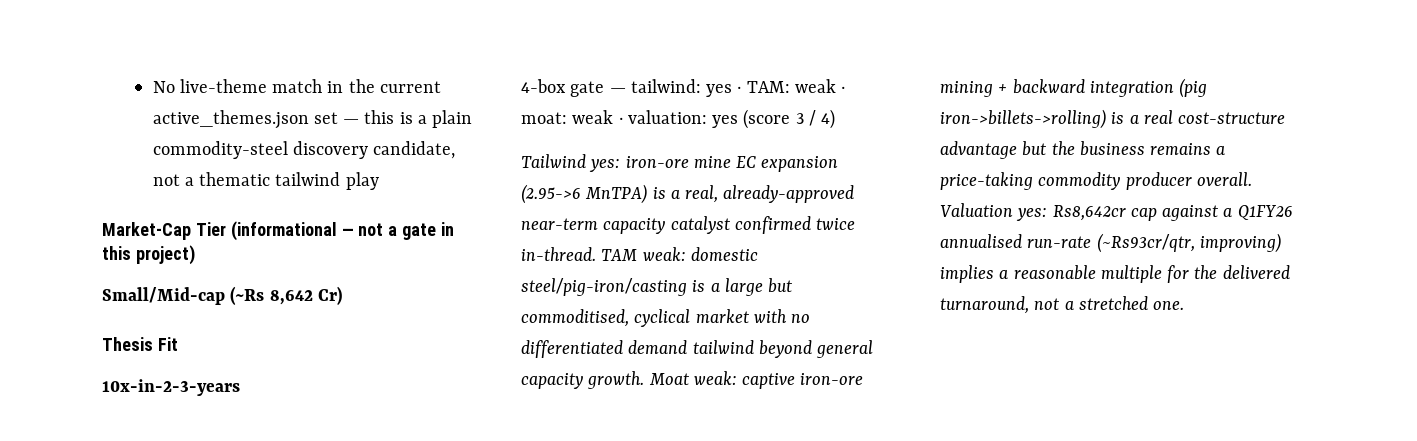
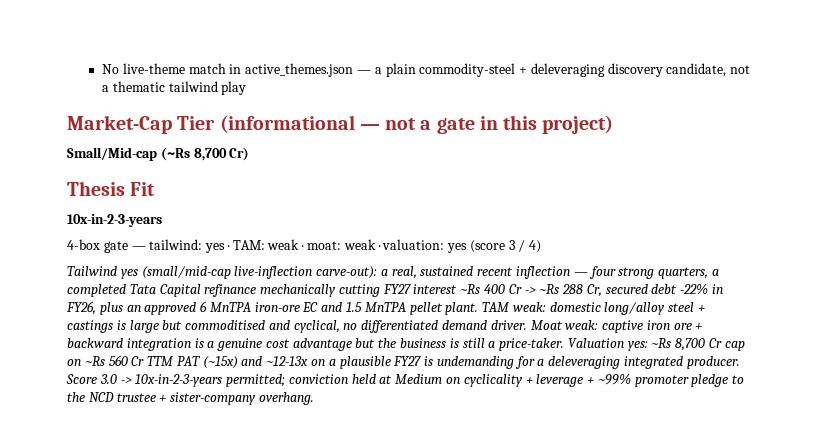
- No live-theme match in the current active_themes.json set — this is a plain commodity-steel discovery candidate, not a thematic tailwind play
+ No live-theme match in active_themes.json — a plain commodity-steel + deleveraging discovery candidate, not a thematic tailwind play
- Small/Mid-cap (~Rs 8,642 Cr)
+ Small/Mid-cap (~Rs 8,700 Cr)
- Tailwind yes: iron-ore mine EC expansion (2.95->6 MnTPA) is a real, already-approved near-term capacity catalyst confirmed twice in-thread. TAM weak: domestic steel/pig-iron/casting is a large but commoditised, cyclical market with no differentiated demand tailwind beyond general capacity growth.
+ Tailwind yes (small/mid-cap live-inflection carve-out): a real, sustained recent inflection — four strong quarters, a completed Tata Capital refinance mechanically cutting FY27 interest ~Rs 400 Cr -> ~Rs 288 Cr, secured debt -22% in FY26, plus an approved 6 MnTPA iron-ore EC and 1.5 MnTPA pellet plant. TAM weak: domestic long/alloy steel + castings is large but commoditised and cyclical, no differentiated demand driver.
- Moat weak: captive iron-ore mining + backward integration (pig iron->billets->rolling) is a real cost-structure advantage but the business remains a price-taking commodity producer overall. Valuation yes: Rs8,642cr cap against a Q1FY26 annualised run-rate (~Rs93cr/qtr, improving) implies a reasonable multiple for the delivered turnaround, not a stretched one.
+ Moat weak: captive iron ore + backward integration is a genuine cost advantage but the business is still a price-taker. Valuation yes: ~Rs 8,700 Cr cap on ~Rs 560 Cr TTM PAT (~15x) and ~12-13x on a plausible FY27 is undemanding for a deleveraging integrated producer. Score 3.0 -> 10x-in-2-3-years permitted; conviction held at Medium on cyclicality + leverage + ~99% promoter pledge to the NCD trustee + sister-company overhang.

